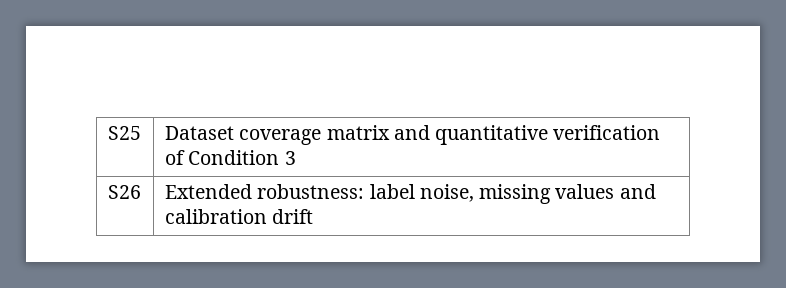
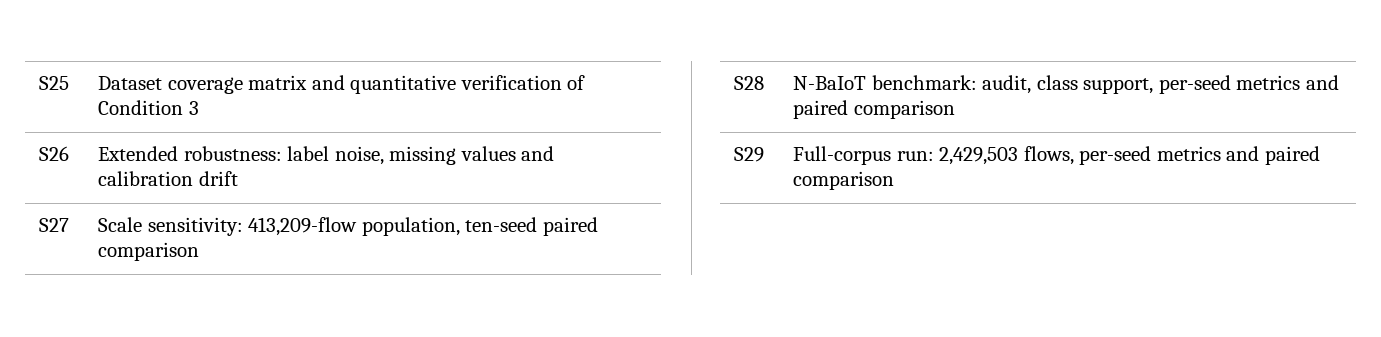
+ S27 | Scale sensitivity: 413,209-flow population, ten-seed paired comparison
+ S28 | N-BaIoT benchmark: audit, class support, per-seed metrics and paired comparison
+ S29 | Full-corpus run: 2,429,503 flows, per-seed metrics and paired comparison

